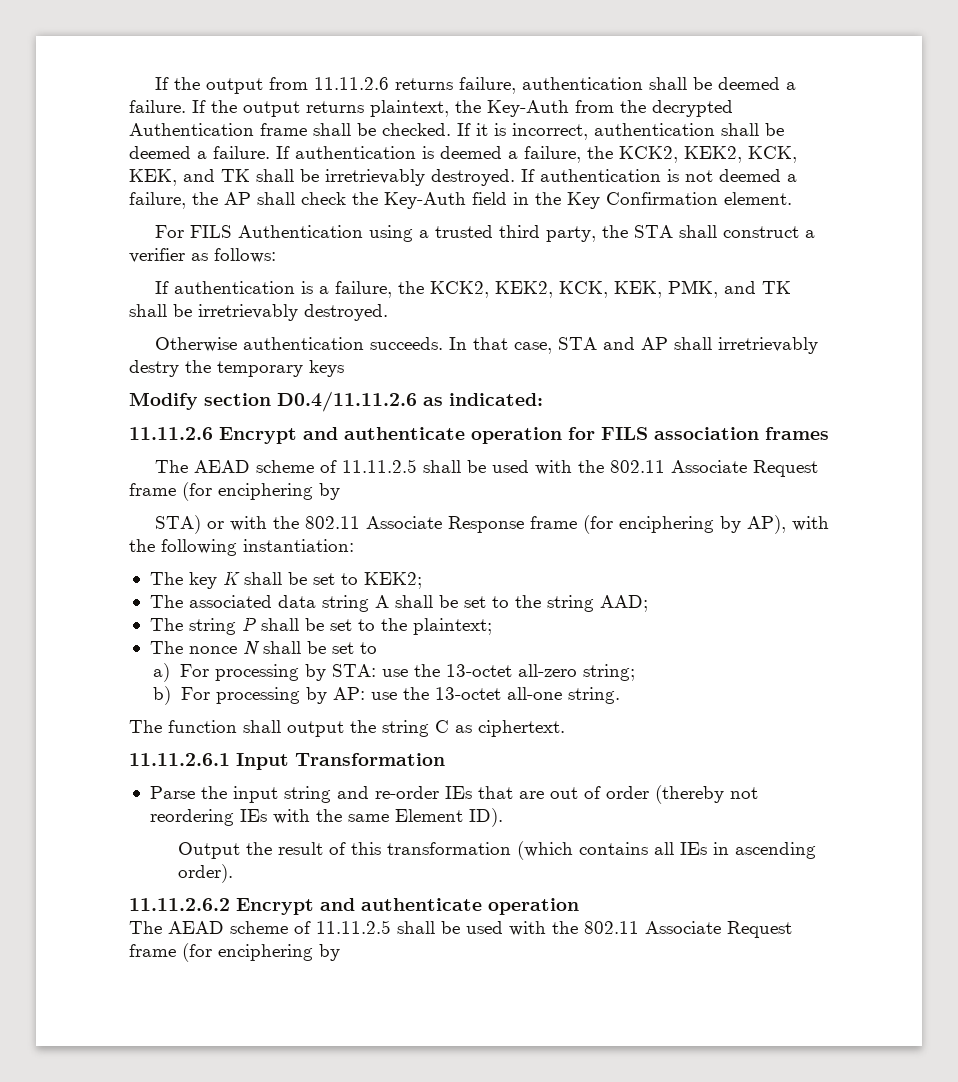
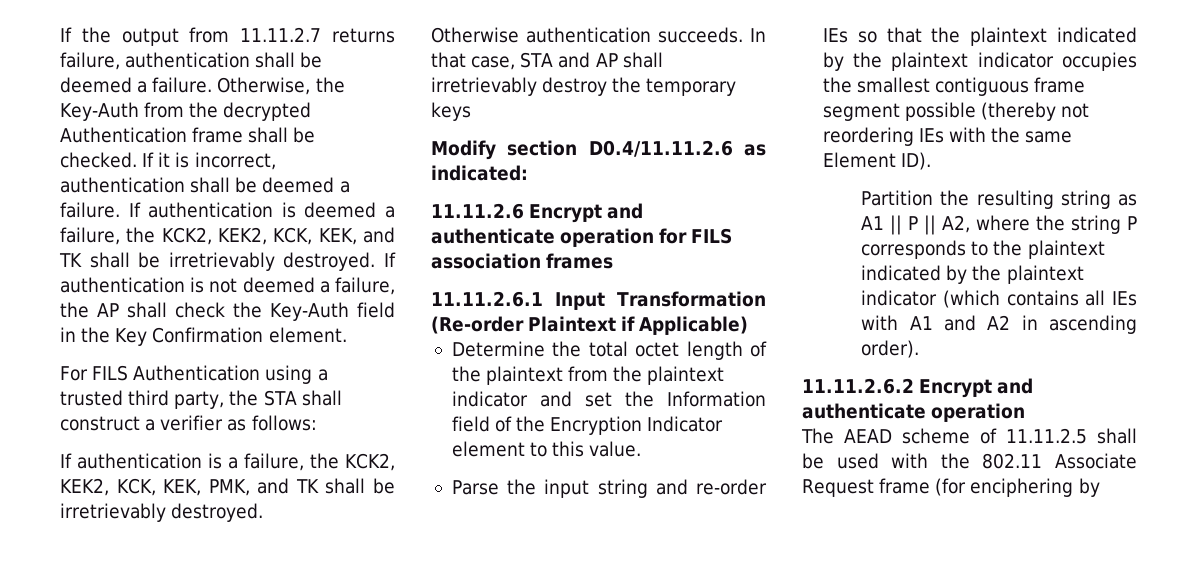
- If the output from 11.11.2.6 returns failure, authentication shall be deemed a failure.
+ If the output from 11.11.2.7 returns failure, authentication shall be deemed a failure.
- If the output returns plaintext, the Key-Auth from the decrypted Authentication frame shall be checked.
+ Otherwise, the Key-Auth from the decrypted Authentication frame shall be checked.
- In that case, STA and AP shall irretrievably destry the temporary keys
+ In that case, STA and AP shall irretrievably destroy the temporary keys
  11.11.2.6 Encrypt and authenticate operation for FILS association frames
- The AEAD scheme of 11.11.2.5 shall be used with the 802.11 Associate Request frame (for enciphering by
- STA) or with the 802.11 Associate Response frame (for enciphering by AP), with the following instantiation:
- The key K shall be set to KEK2;
- The associated data string A shall be set to the string AAD;
- The string P shall be set to the plaintext;
- The nonce N shall be set to
- a) For processing by STA: use the 13-octet all-zero string;
- b) For processing by AP: use the 13-octet all-one string.
- The function shall output the string C as ciphertext.
- 11.11.2.6.1 Input Transformation
+ 11.11.2.6.1 Input Transformation (Re-order Plaintext if Applicable)
+ Determine the total octet length of the plaintext from the plaintext indicator and set the Information field of the Encryption Indicator element to this value.
- Parse the input string and re-order IEs that are out of order (thereby not reordering IEs with the same Element ID).
+ Parse the input string and re-order IEs so that the plaintext indicated by the plaintext indicator occupies the smallest contiguous frame segment possible (thereby not reordering IEs with the same Element ID).
- Output the result of this transformation (which contains all IEs in ascending order).
+ Partition the resulting string as A1 || P || A2, where the string P corresponds to the plaintext indicated by the plaintext indicator (which contains all IEs with A1 and A2 in ascending order).

